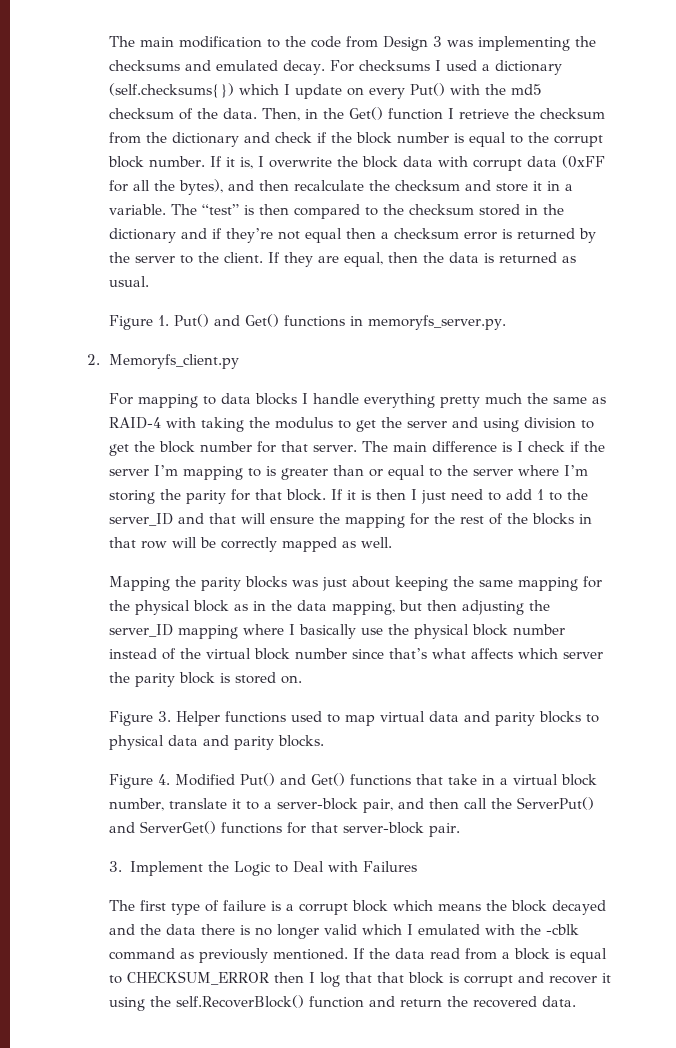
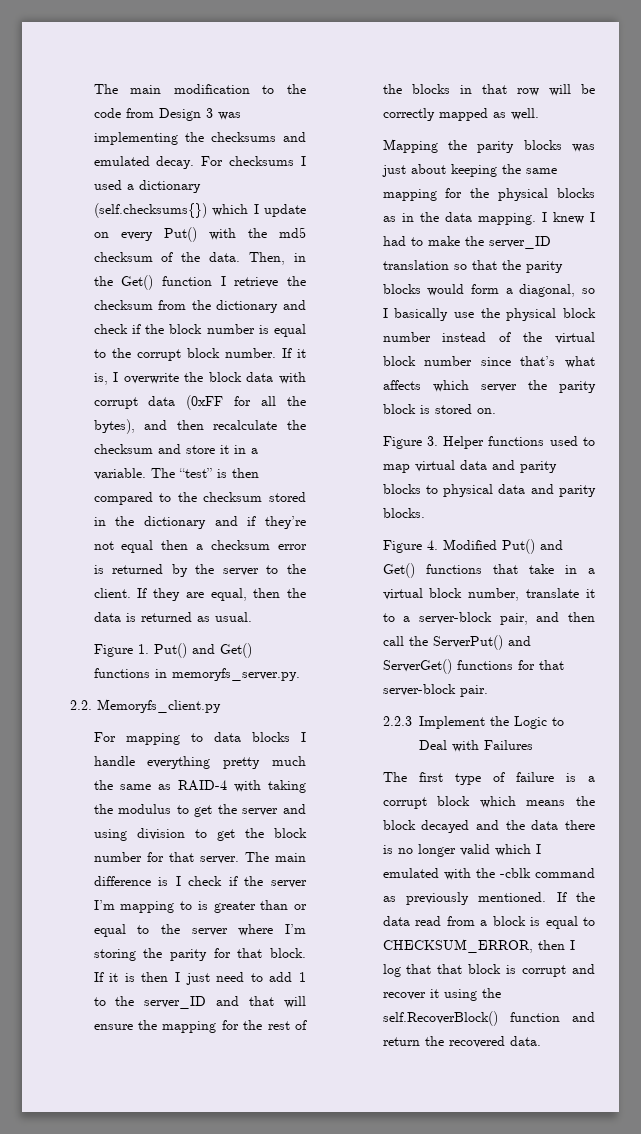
- 2. Memoryfs_client.py
+ 2.2. Memoryfs_client.py
- Mapping the parity blocks was just about keeping the same mapping for the physical block as in the data mapping, but then adjusting the server_ID mapping where I basically use the physical block number instead of the virtual block number since that’s what affects which server the parity block is stored on.
+ Mapping the parity blocks was just about keeping the same mapping for the physical blocks as in the data mapping. I knew I had to make the server_ID translation so that the parity blocks would form a diagonal, so I basically use the physical block number instead of the virtual block number since that’s what affects which server the parity block is stored on.
- 3. Implement the Logic to Deal with Failures
+ 2.2.3 Implement the Logic to Deal with Failures
- If the data read from a block is equal to CHECKSUM_ERROR then I log that that block is corrupt and recover it using the self.RecoverBlock() function and return the recovered data.
+ If the data read from a block is equal to CHECKSUM_ERROR, then I log that that block is corrupt and recover it using the self.RecoverBlock() function and return the recovered data.

